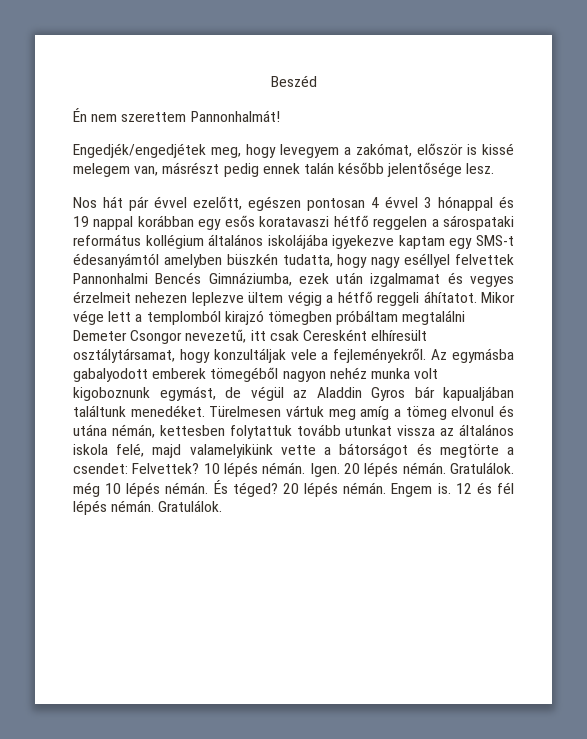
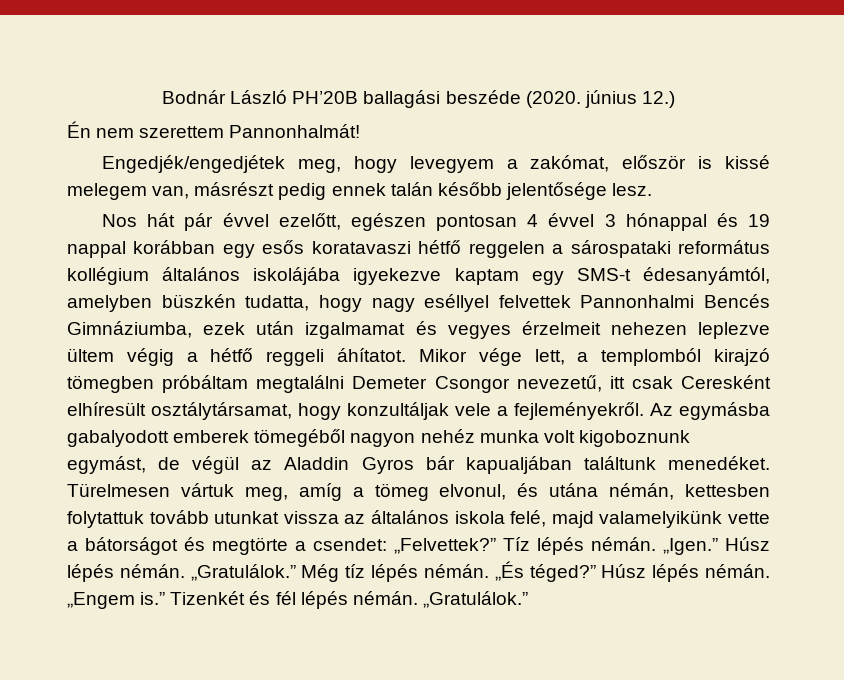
- Beszéd
+ Bodnár László PH’20B ballagási beszéde (2020. június 12.)
- Nos hát pár évvel ezelőtt, egészen pontosan 4 évvel 3 hónappal és 19 nappal korábban egy esős koratavaszi hétfő reggelen a sárospataki református kollégium általános iskolájába igyekezve kaptam egy SMS-t édesanyámtól amelyben büszkén tudatta, hogy nagy eséllyel felvettek Pannonhalmi Bencés Gimnáziumba, ezek után izgalmamat és vegyes érzelmeit nehezen leplezve ültem végig a hétfő reggeli áhítatot.
+ Nos hát pár évvel ezelőtt, egészen pontosan 4 évvel 3 hónappal és 19 nappal korábban egy esős koratavaszi hétfő reggelen a sárospataki református kollégium általános iskolájába igyekezve kaptam egy SMS-t édesanyámtól, amelyben büszkén tudatta, hogy nagy eséllyel felvettek Pannonhalmi Bencés Gimnáziumba, ezek után izgalmamat és vegyes érzelmeit nehezen leplezve ültem végig a hétfő reggeli áhítatot.
- Mikor vége lett a templomból kirajzó tömegben próbáltam megtalálni Demeter Csongor nevezetű, itt csak Ceresként elhíresült osztálytársamat, hogy konzultáljak vele a fejleményekről.
+ Mikor vége lett, a templomból kirajzó tömegben próbáltam megtalálni Demeter Csongor nevezetű, itt csak Ceresként elhíresült osztálytársamat, hogy konzultáljak vele a fejleményekről.
- Türelmesen vártuk meg amíg a tömeg elvonul és utána némán, kettesben folytattuk tovább utunkat vissza az általános iskola felé, majd valamelyikünk vette a bátorságot és megtörte a csendet: Felvettek? 10 lépés némán. Igen. 20 lépés némán. Gratulálok. még 10 lépés némán. És téged? 20 lépés némán. Engem is. 12 és fél lépés némán. Gratulálok.
+ Türelmesen vártuk meg, amíg a tömeg elvonul, és utána némán, kettesben folytattuk tovább utunkat vissza az általános iskola felé, majd valamelyikünk vette a bátorságot és megtörte a csendet: „Felvettek?” Tíz lépés némán. „Igen.” Húsz lépés némán. „Gratulálok.” Még tíz lépés némán. „És téged?” Húsz lépés némán. „Engem is.” Tizenkét és fél lépés némán. „Gratulálok.”

